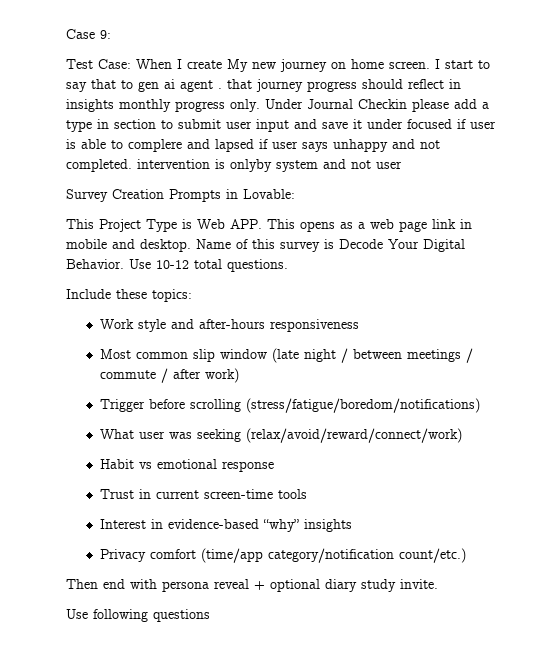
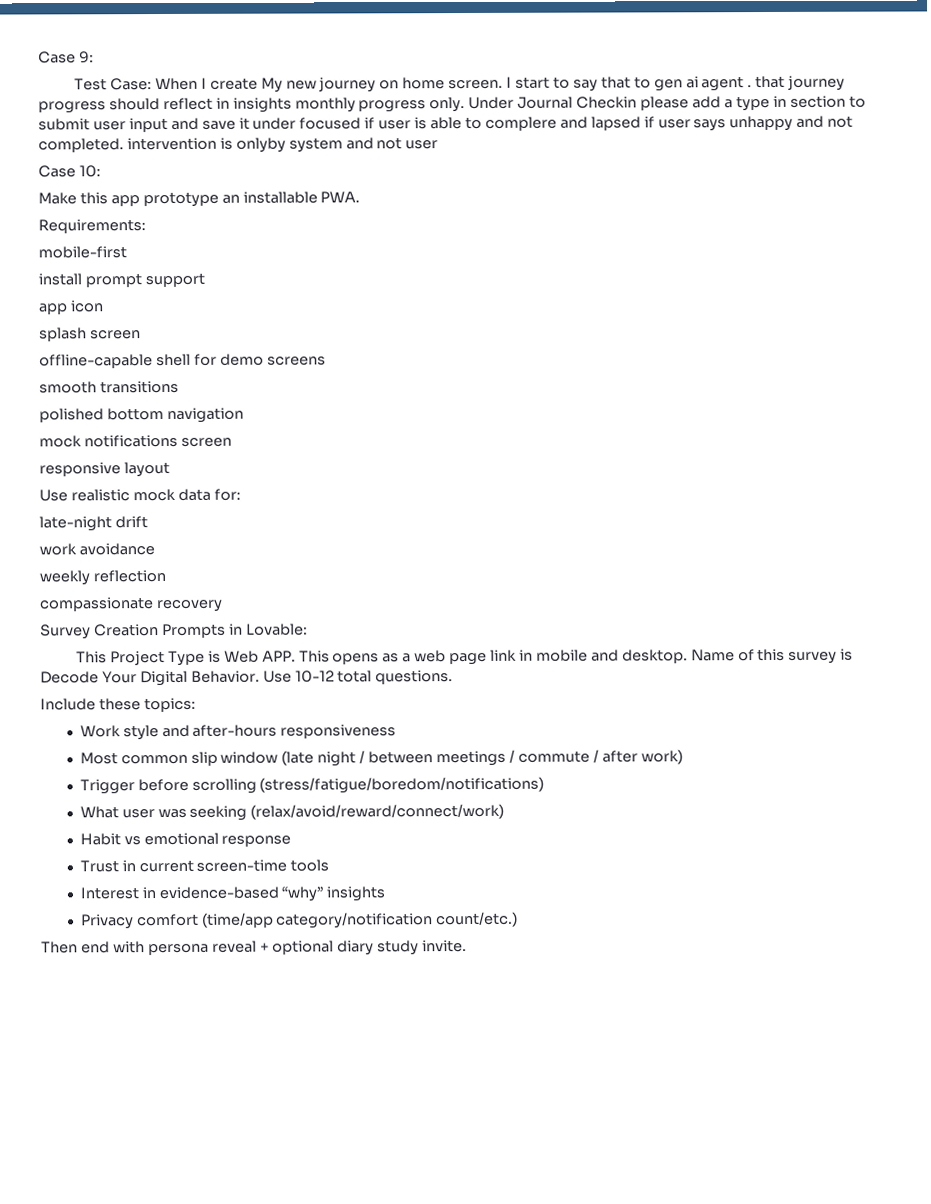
+ Case 10:
+ Make this app prototype an installable PWA.
+ Requirements:
+ mobile-first
+ install prompt support
+ app icon
+ splash screen
+ offline-capable shell for demo screens
+ smooth transitions
+ polished bottom navigation
+ mock notifications screen
+ responsive layout
+ Use realistic mock data for:
+ late-night drift
+ work avoidance
+ weekly reflection
+ compassionate recovery
- Use following questions

